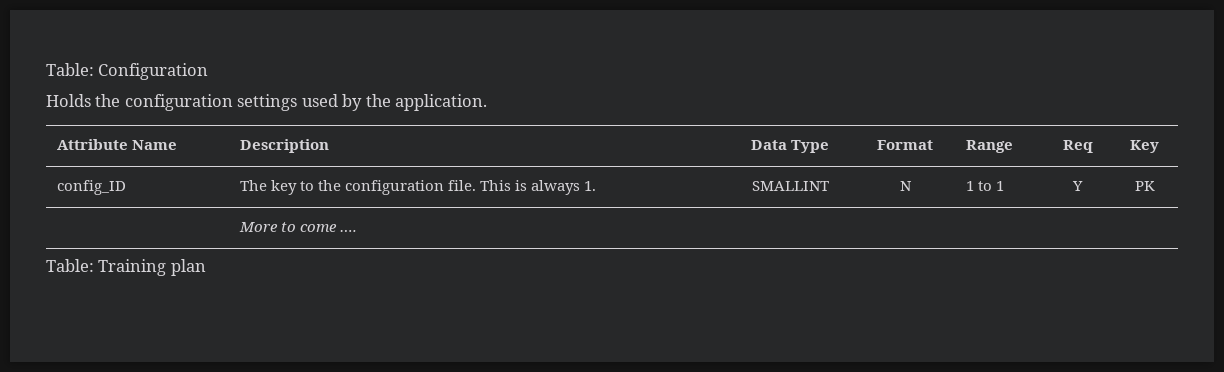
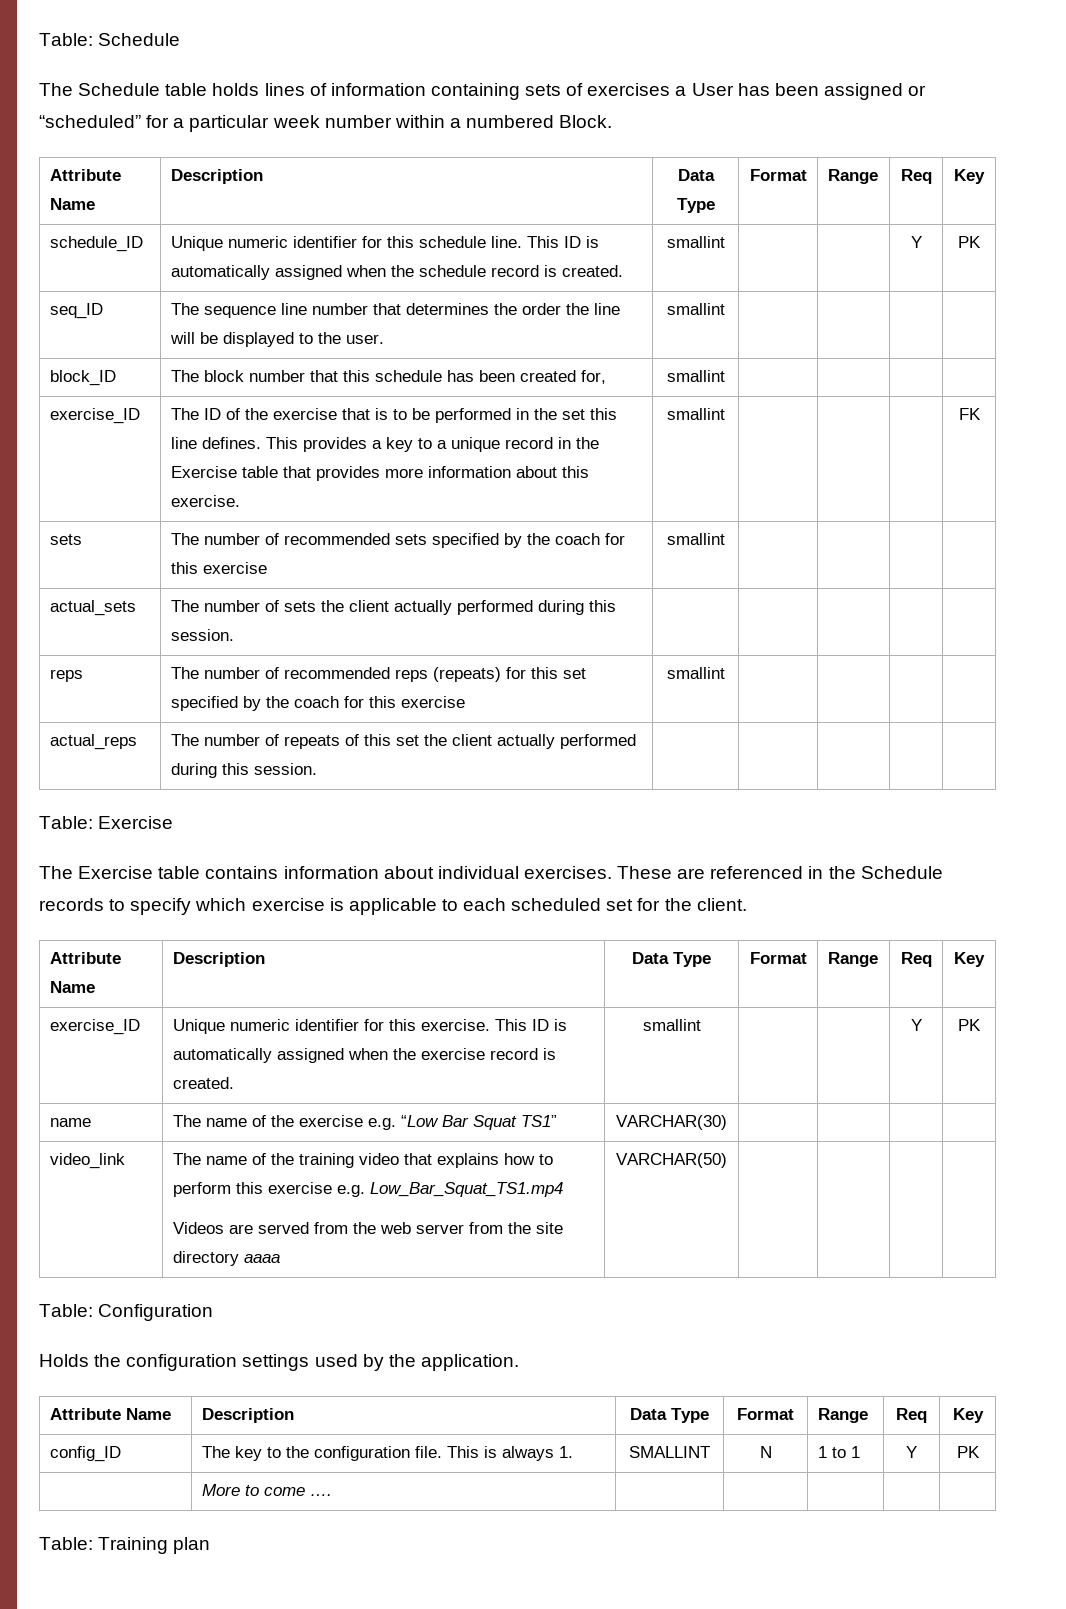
+ Table: Schedule
+ The Schedule table holds lines of information containing sets of exercises a User has been assigned or “scheduled” for a particular week number within a numbered Block.
+ Attribute Name | Description | Data Type | Format | Range | Req | Key
+ schedule_ID | Unique numeric identifier for this schedule line. This ID is automatically assigned when the schedule record is created. | smallint | | | Y | PK
+ seq_ID | The sequence line number that determines the order the line will be displayed to the user. | smallint | | | |
+ block_ID | The block number that this schedule has been created for, | smallint | | | |
+ exercise_ID | The ID of the exercise that is to be performed in the set this line defines. This provides a key to a unique record in the Exercise table that provides more information about this exercise. | smallint | | | | FK
+ sets | The number of recommended sets specified by the coach for this exercise | smallint | | | |
+ actual_sets | The number of sets the client actually performed during this session. | | | | |
+ reps | The number of recommended reps (repeats) for this set specified by the coach for this exercise | smallint | | | |
+ actual_reps | The number of repeats of this set the client actually performed during this session. | | | | |
+ Table: Exercise
+ The Exercise table contains information about individual exercises. These are referenced in the Schedule records to specify which exercise is applicable to each scheduled set for the client.
+ Attribute Name | Description | Data Type | Format | Range | Req | Key
+ exercise_ID | Unique numeric identifier for this exercise. This ID is automatically assigned when the exercise record is created. | smallint | | | Y | PK
+ name | The name of the exercise e.g. “Low Bar Squat TS1” | VARCHAR(30) | | | |
+ video_link | The name of the training video that explains how to perform this exercise e.g. Low_Bar_Squat_TS1.mp4
+ Videos are served from the web server from the site directory aaaa | VARCHAR(50) | | | |

